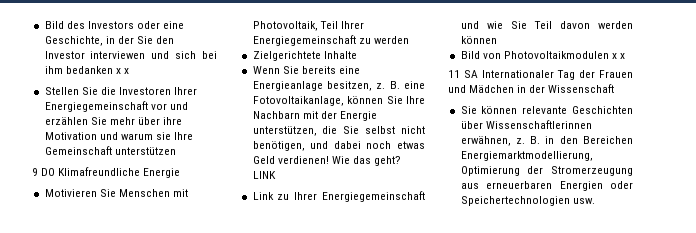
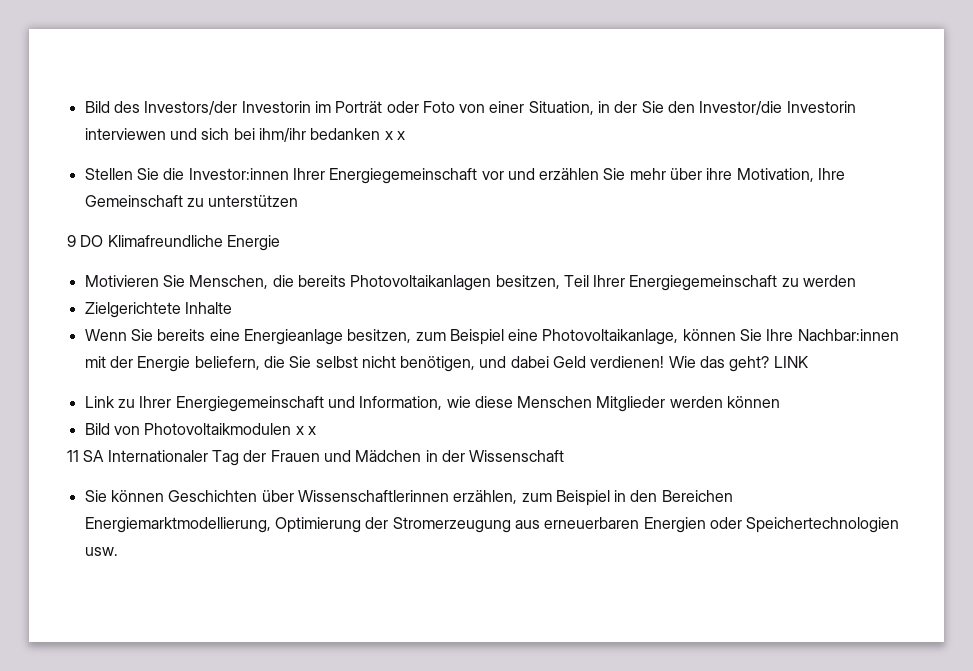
- Bild des Investors oder eine Geschichte, in der Sie den Investor interviewen und sich bei ihm bedanken x x
+ Bild des Investors/der Investorin im Porträt oder Foto von einer Situation, in der Sie den Investor/die Investorin interviewen und sich bei ihm/ihr bedanken x x
- Stellen Sie die Investoren Ihrer Energiegemeinschaft vor und erzählen Sie mehr über ihre Motivation und warum sie Ihre Gemeinschaft unterstützen
+ Stellen Sie die Investor:innen Ihrer Energiegemeinschaft vor und erzählen Sie mehr über ihre Motivation, Ihre Gemeinschaft zu unterstützen
- Motivieren Sie Menschen mit Photovoltaik, Teil Ihrer Energiegemeinschaft zu werden
+ Motivieren Sie Menschen, die bereits Photovoltaikanlagen besitzen, Teil Ihrer Energiegemeinschaft zu werden
- Wenn Sie bereits eine Energieanlage besitzen, z. B. eine Fotovoltaikanlage, können Sie Ihre Nachbarn mit der Energie unterstützen, die Sie selbst nicht benötigen, und dabei noch etwas Geld verdienen!
+ Wenn Sie bereits eine Energieanlage besitzen, zum Beispiel eine Photovoltaikanlage, können Sie Ihre Nachbar:innen mit der Energie beliefern, die Sie selbst nicht benötigen, und dabei Geld verdienen!
- Link zu Ihrer Energiegemeinschaft und wie Sie Teil davon werden können
+ Link zu Ihrer Energiegemeinschaft und Information, wie diese Menschen Mitglieder werden können
- Sie können relevante Geschichten über Wissenschaftlerinnen erwähnen, z. B. in den Bereichen Energiemarktmodellierung, Optimierung der Stromerzeugung aus erneuerbaren Energien oder Speichertechnologien usw.
+ Sie können Geschichten über Wissenschaftlerinnen erzählen, zum Beispiel in den Bereichen Energiemarktmodellierung, Optimierung der Stromerzeugung aus erneuerbaren Energien oder Speichertechnologien usw.

